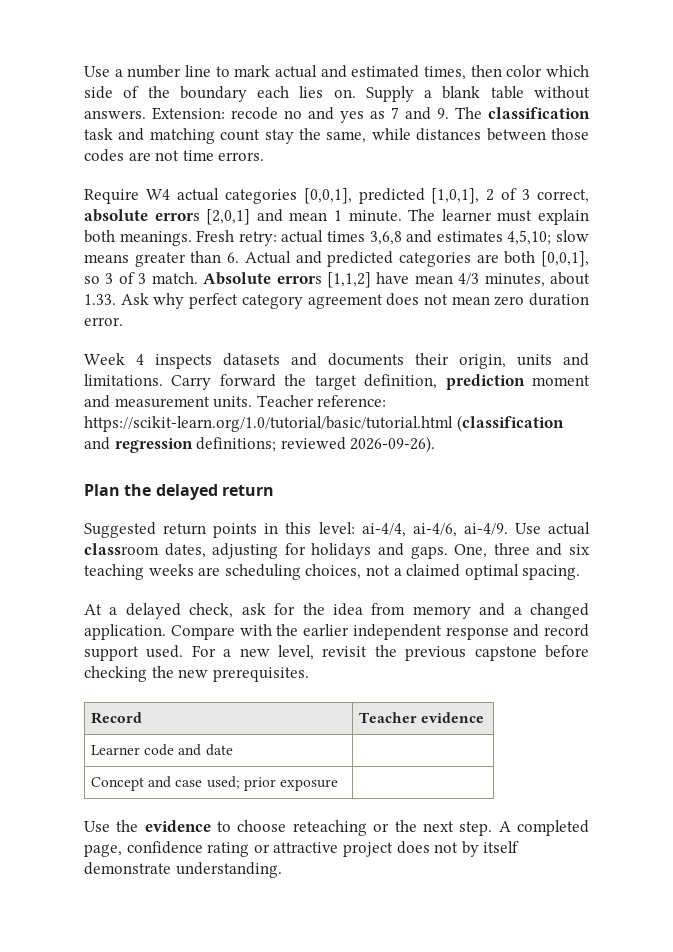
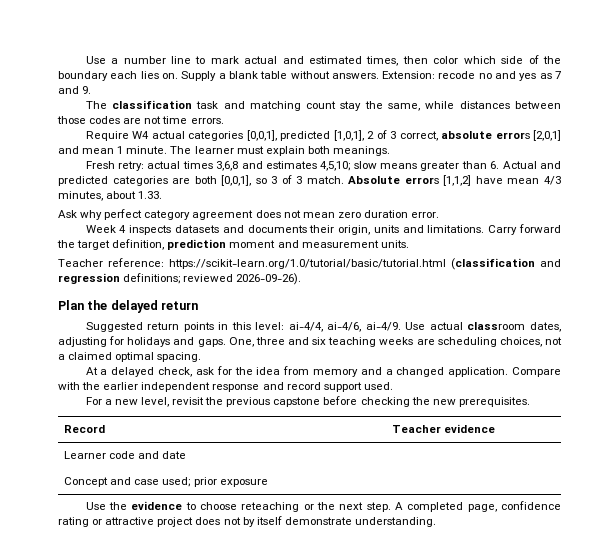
- Extension: recode no and yes as 7 and 9. The classification task and matching count stay the same, while distances between those codes are not time errors.
+ Extension: recode no and yes as 7 and 9.
+ The classification task and matching count stay the same, while distances between those codes are not time errors.
- The learner must explain both meanings. Fresh retry: actual times 3,6,8 and estimates 4,5,10; slow means greater than 6. Actual and predicted categories are both [0,0,1], so 3 of 3 match.
+ The learner must explain both meanings.
+ Fresh retry: actual times 3,6,8 and estimates 4,5,10; slow means greater than 6. Actual and predicted categories are both [0,0,1], so 3 of 3 match.
- Absolute errors [1,1,2] have mean 4/3 minutes, about 1.33. Ask why perfect category agreement does not mean zero duration error.
+ Absolute errors [1,1,2] have mean 4/3 minutes, about 1.33.
+ Ask why perfect category agreement does not mean zero duration error.
- Carry forward the target definition, prediction moment and measurement units. Teacher reference: https://scikit-learn.org/1.0/tutorial/basic/tutorial.html (classification and regression definitions; reviewed 2026-09-26).
+ Carry forward the target definition, prediction moment and measurement units.
+ Teacher reference: https://scikit-learn.org/1.0/tutorial/basic/tutorial.html (classification and regression definitions; reviewed 2026-09-26).
- Compare with the earlier independent response and record support used. For a new level, revisit the previous capstone before checking the new prerequisites.
+ Compare with the earlier independent response and record support used.
+ For a new level, revisit the previous capstone before checking the new prerequisites.

